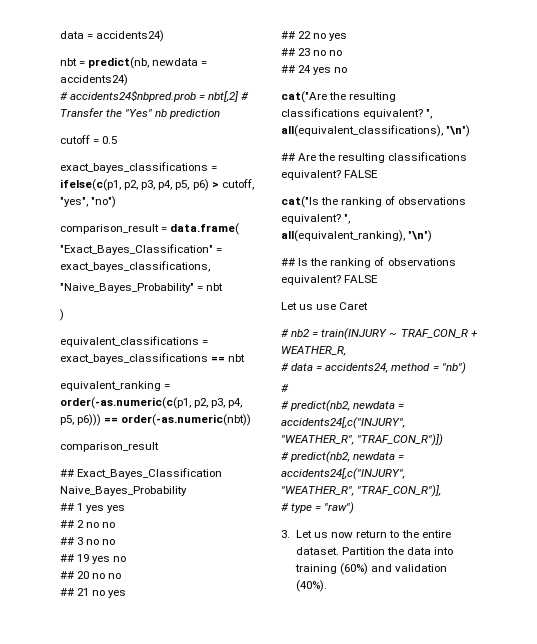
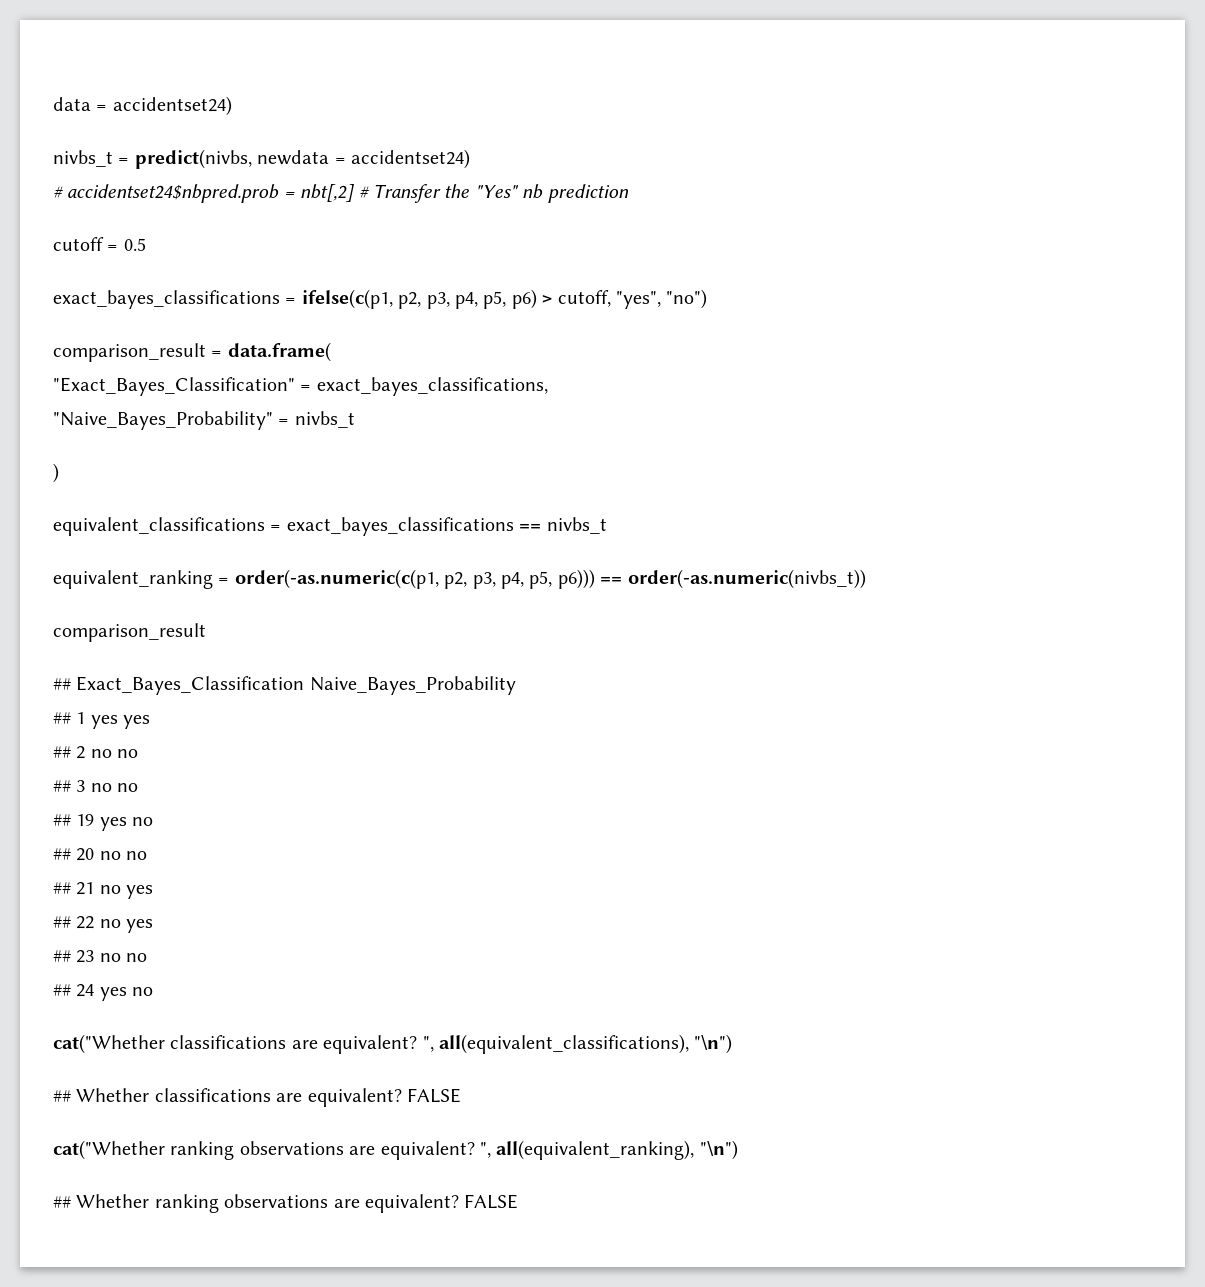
- data = accidents24)
- nbt = predict(nb, newdata = accidents24)
- # accidents24$nbpred.prob = nbt[,2] # Transfer the "Yes" nb prediction
+ data = accidentset24)
+ nivbs_t = predict(nivbs, newdata = accidentset24)
+ # accidentset24$nbpred.prob = nbt[,2] # Transfer the "Yes" nb prediction
- "Naive_Bayes_Probability" = nbt
+ "Naive_Bayes_Probability" = nivbs_t
- equivalent_classifications = exact_bayes_classifications == nbt
+ equivalent_classifications = exact_bayes_classifications == nivbs_t
- equivalent_ranking = order(-as.numeric(c(p1, p2, p3, p4, p5, p6))) == order(-as.numeric(nbt))
+ equivalent_ranking = order(-as.numeric(c(p1, p2, p3, p4, p5, p6))) == order(-as.numeric(nivbs_t))
- cat("Are the resulting classifications equivalent?
+ cat("Whether classifications are equivalent?
- ## Are the resulting classifications equivalent? FALSE
- cat("Is the ranking of observations equivalent?
+ ## Whether classifications are equivalent? FALSE
+ cat("Whether ranking observations are equivalent?
- ## Is the ranking of observations equivalent? FALSE
- Let us use Caret
- # nb2 = train(INJURY ~ TRAF_CON_R + WEATHER_R,
- # data = accidents24, method = "nb")
- #
- # predict(nb2, newdata = accidents24[,c("INJURY", "WEATHER_R", "TRAF_CON_R")])
- # predict(nb2, newdata = accidents24[,c("INJURY", "WEATHER_R", "TRAF_CON_R")],
- # type = "raw")
- 3. Let us now return to the entire dataset. Partition the data into training (60%) and validation (40%).
+ ## Whether ranking observations are equivalent? FALSE

